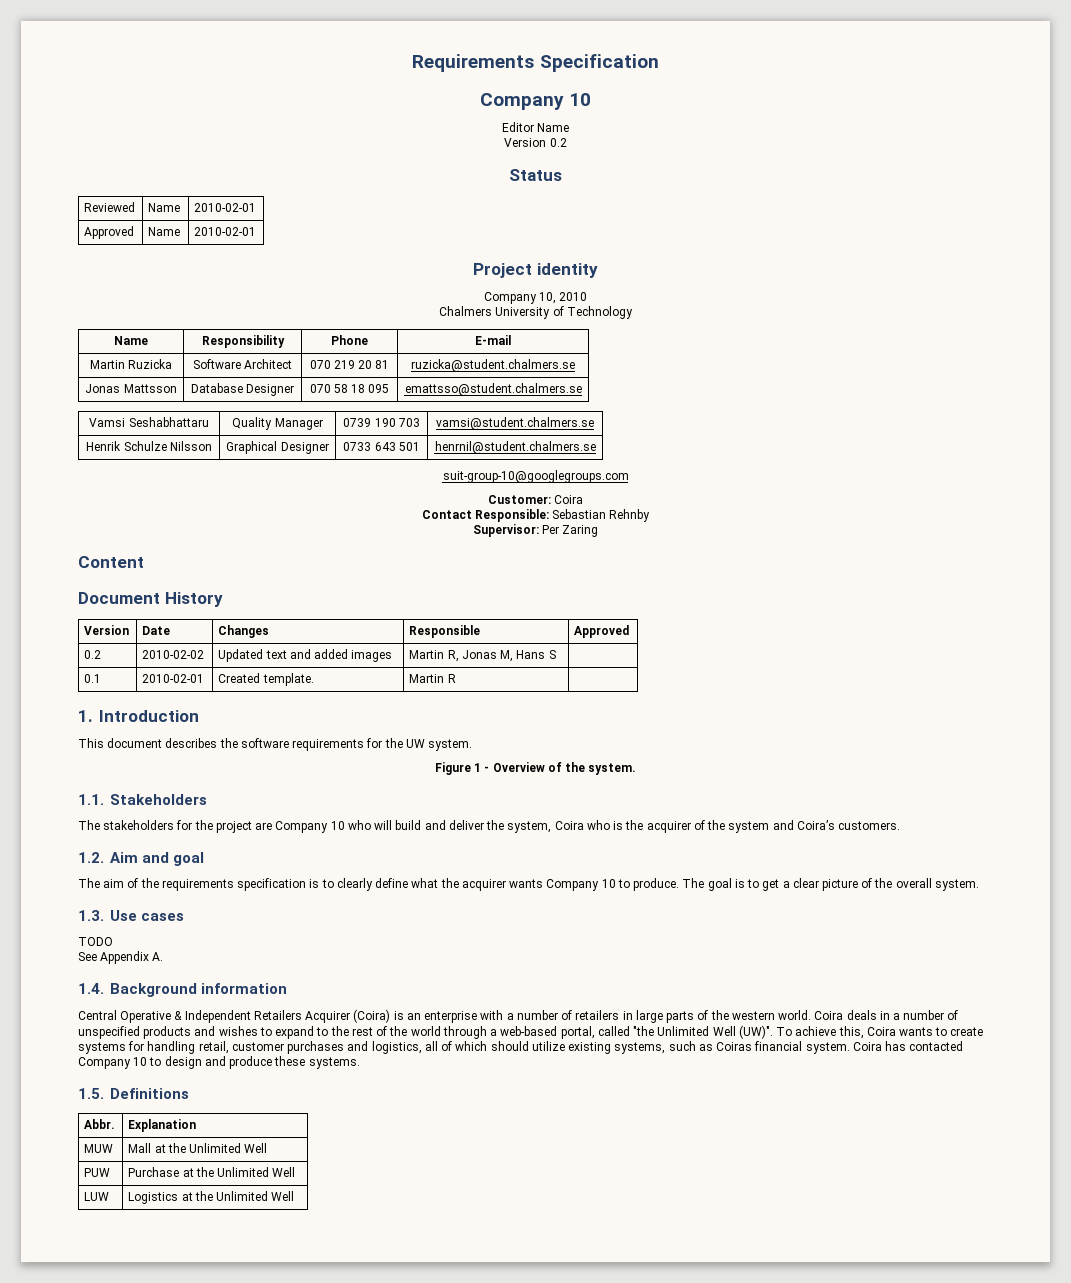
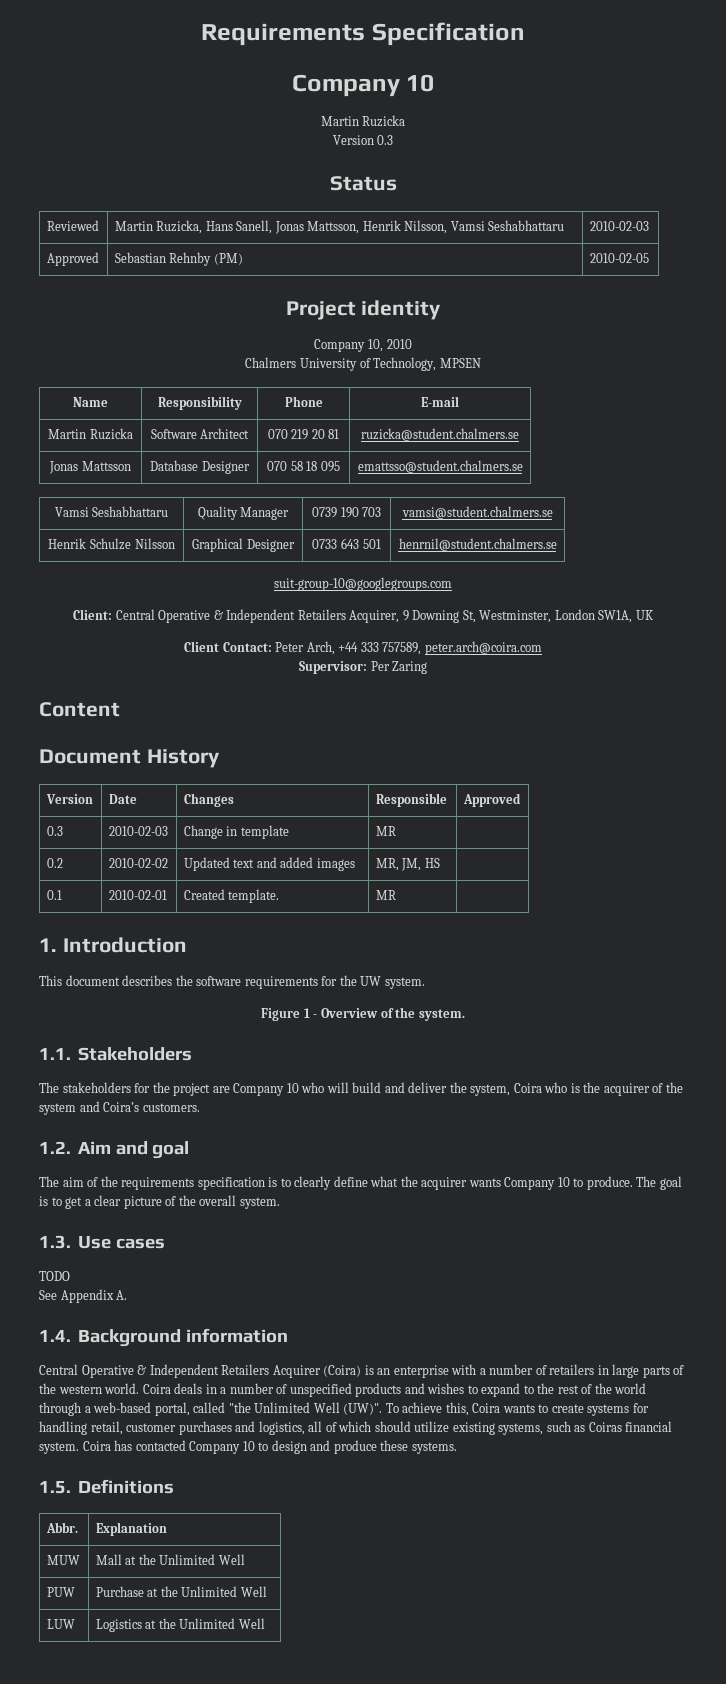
  Requirements Specification
  Company 10
- Editor Name
- Version 0.2
+ Martin Ruzicka
+ Version 0.3
- Reviewed | Name | 2010-02-01
- Approved | Name | 2010-02-01
+ Reviewed | Martin Ruzicka, Hans Sanell, Jonas Mattsson, Henrik Nilsson, Vamsi Seshabhattaru | 2010-02-03
+ Approved | Sebastian Rehnby (PM) | 2010-02-05
- Chalmers University of Technology
+ Chalmers University of Technology, MPSEN
- Customer: Coira
- Contact Responsible: Sebastian Rehnby
+ Client: Central Operative & Independent Retailers Acquirer, 9 Downing St, Westminster, London SW1A, UK
+ Client Contact: Peter Arch, +44 333 757589, peter.arch@coira.com
+ 0.3 | 2010-02-03 | Change in template | MR |
- 0.2 | 2010-02-02 | Updated text and added images | Martin R, Jonas M, Hans S |
+ 0.2 | 2010-02-02 | Updated text and added images | MR, JM, HS |
- 0.1 | 2010-02-01 | Created template. | Martin R |
+ 0.1 | 2010-02-01 | Created template. | MR |

